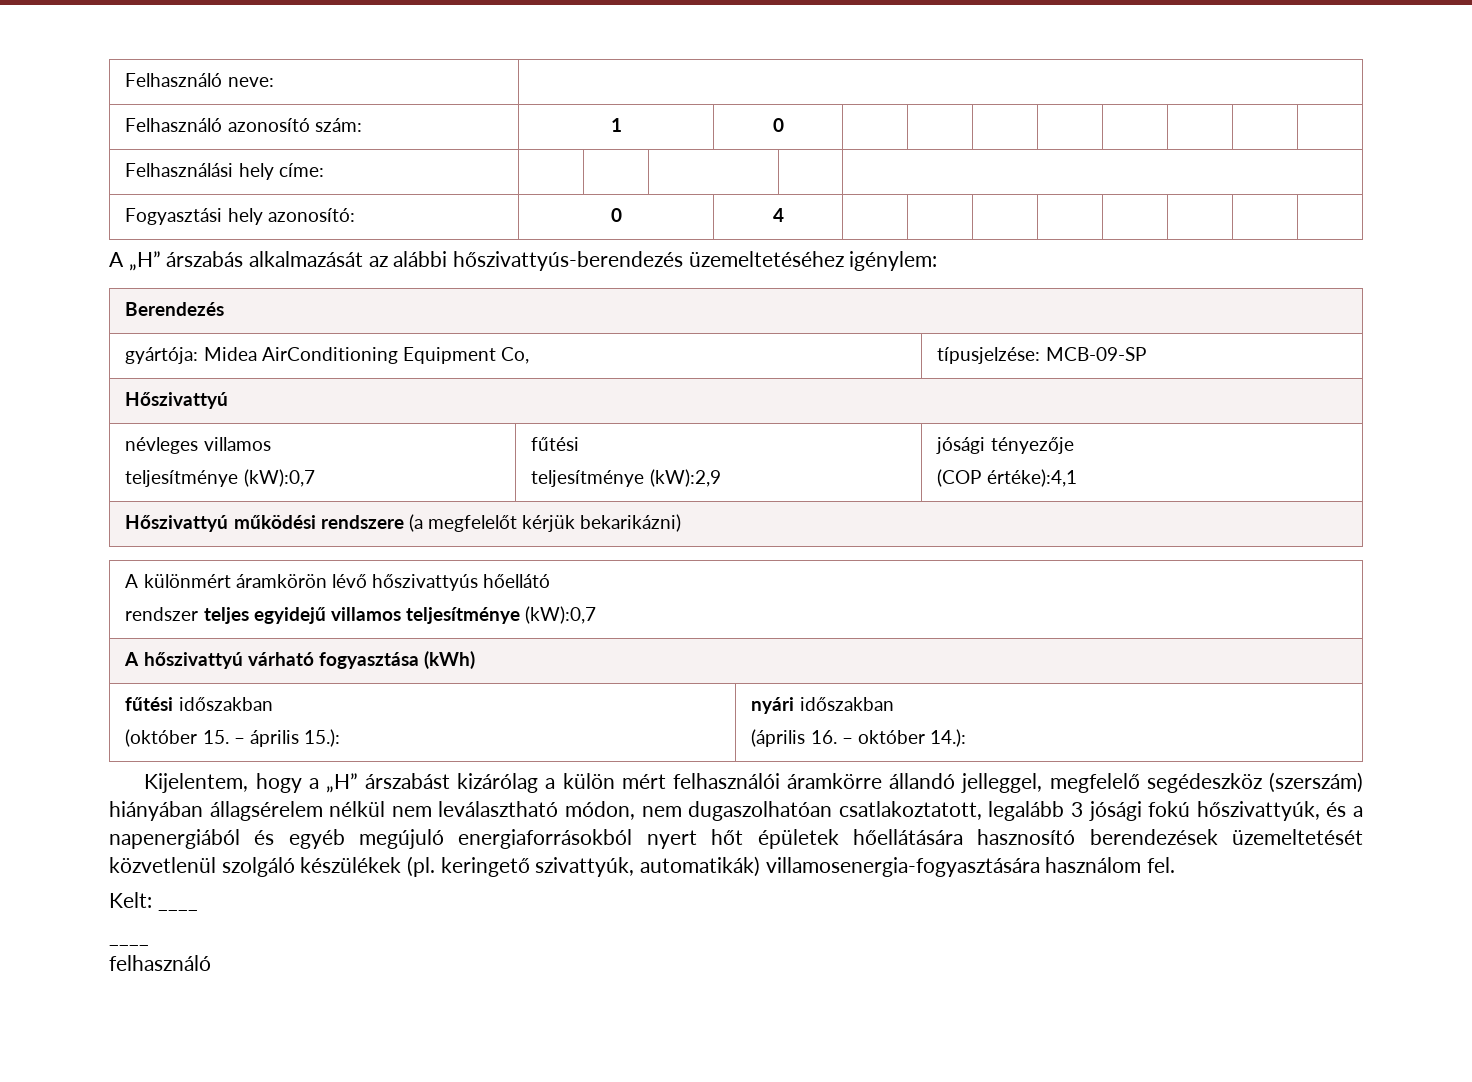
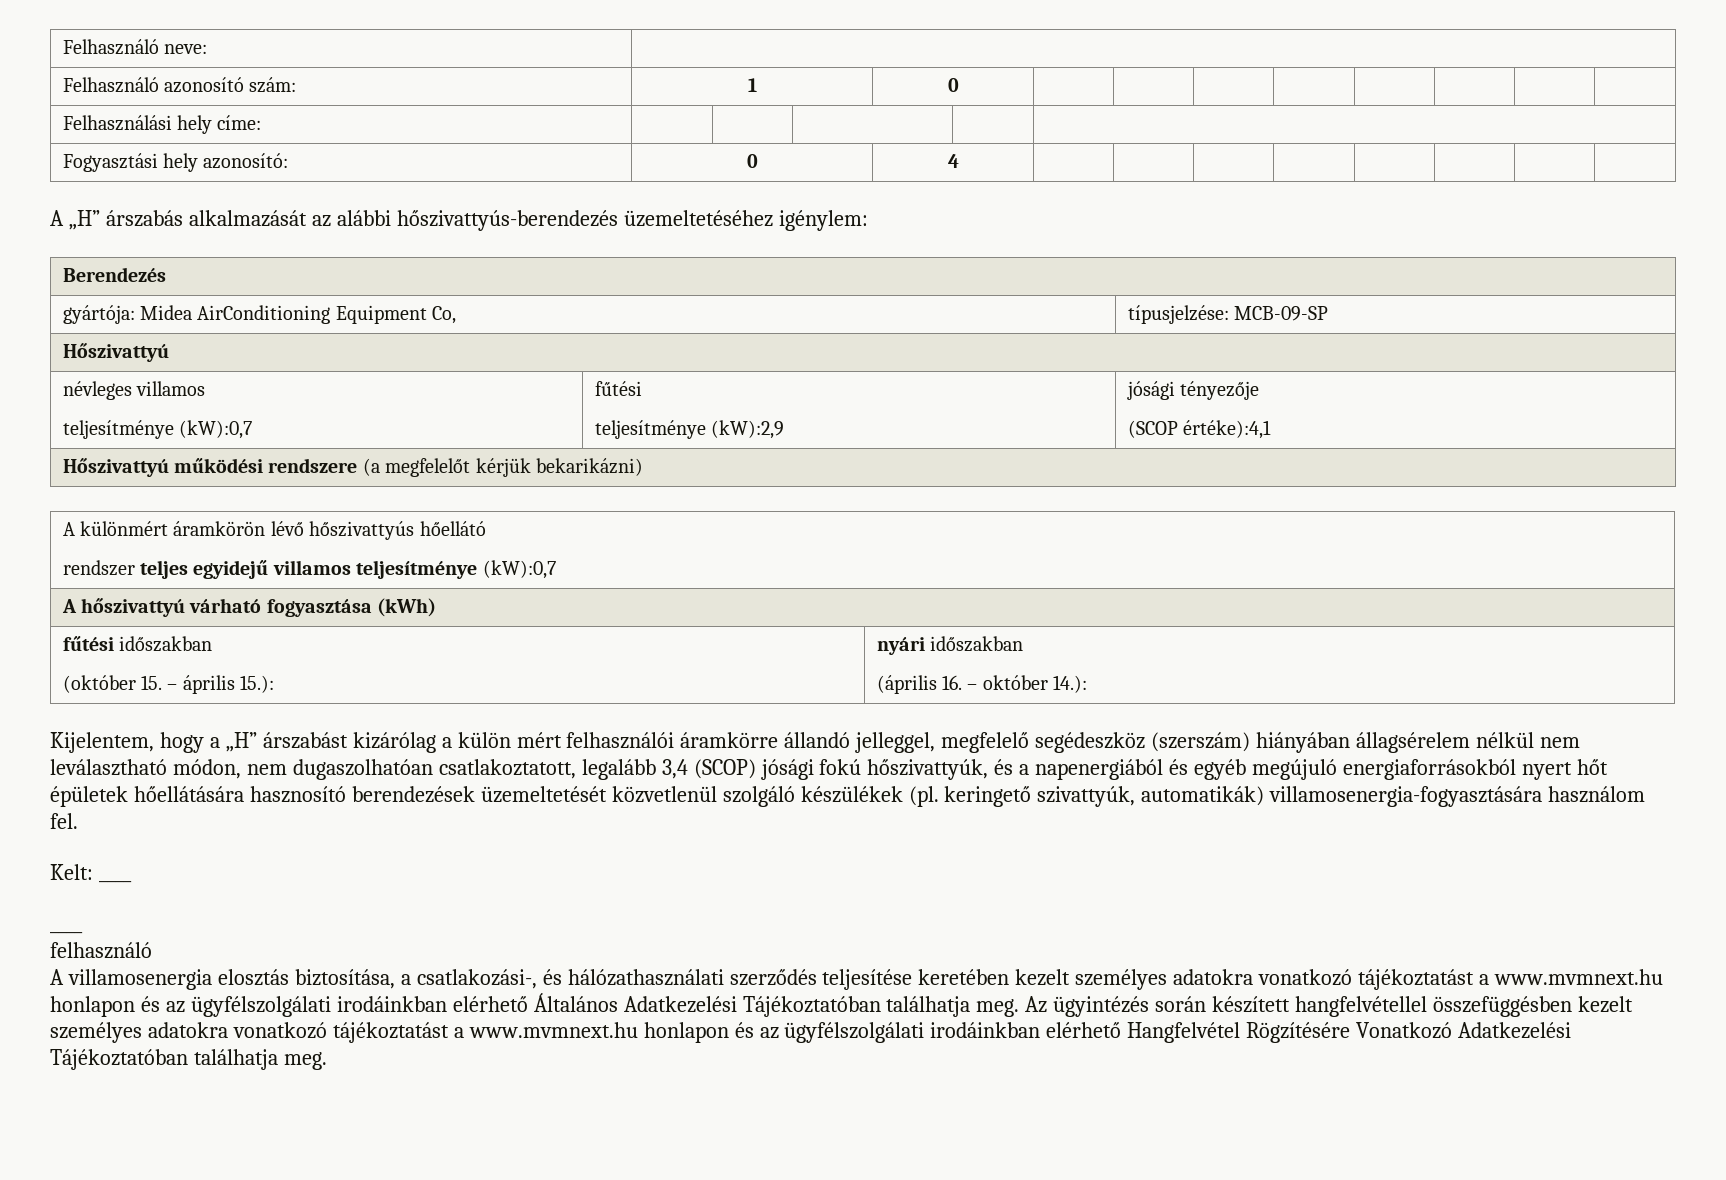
  névleges villamos
  teljesítménye (kW):0,7 | fűtési
  teljesítménye (kW):2,9 | jósági tényezője
- (COP értéke):4,1
+ (SCOP értéke):4,1
- Kijelentem, hogy a „H” árszabást kizárólag a külön mért felhasználói áramkörre állandó jelleggel, megfelelő segédeszköz (szerszám) hiányában állagsérelem nélkül nem leválasztható módon, nem dugaszolhatóan csatlakoztatott, legalább 3 jósági fokú hőszivattyúk, és a napenergiából és egyéb megújuló energiaforrásokból nyert hőt épületek hőellátására hasznosító berendezések üzemeltetését közvetlenül szolgáló készülékek (pl. keringető szivattyúk, automatikák) villamosenergia-fogyasztására használom fel.
+ Kijelentem, hogy a „H” árszabást kizárólag a külön mért felhasználói áramkörre állandó jelleggel, megfelelő segédeszköz (szerszám) hiányában állagsérelem nélkül nem leválasztható módon, nem dugaszolhatóan csatlakoztatott, legalább 3,4 (SCOP) jósági fokú hőszivattyúk, és a napenergiából és egyéb megújuló energiaforrásokból nyert hőt épületek hőellátására hasznosító berendezések üzemeltetését közvetlenül szolgáló készülékek (pl. keringető szivattyúk, automatikák) villamosenergia-fogyasztására használom fel.
+ A villamosenergia elosztás biztosítása, a csatlakozási-, és hálózathasználati szerződés teljesítése keretében kezelt személyes adatokra vonatkozó tájékoztatást a www.mvmnext.hu honlapon és az ügyfélszolgálati irodáinkban elérhető Általános Adatkezelési Tájékoztatóban találhatja meg. Az ügyintézés során készített hangfelvétellel összefüggésben kezelt személyes adatokra vonatkozó tájékoztatást a www.mvmnext.hu honlapon és az ügyfélszolgálati irodáinkban elérhető Hangfelvétel Rögzítésére Vonatkozó Adatkezelési Tájékoztatóban találhatja meg.

